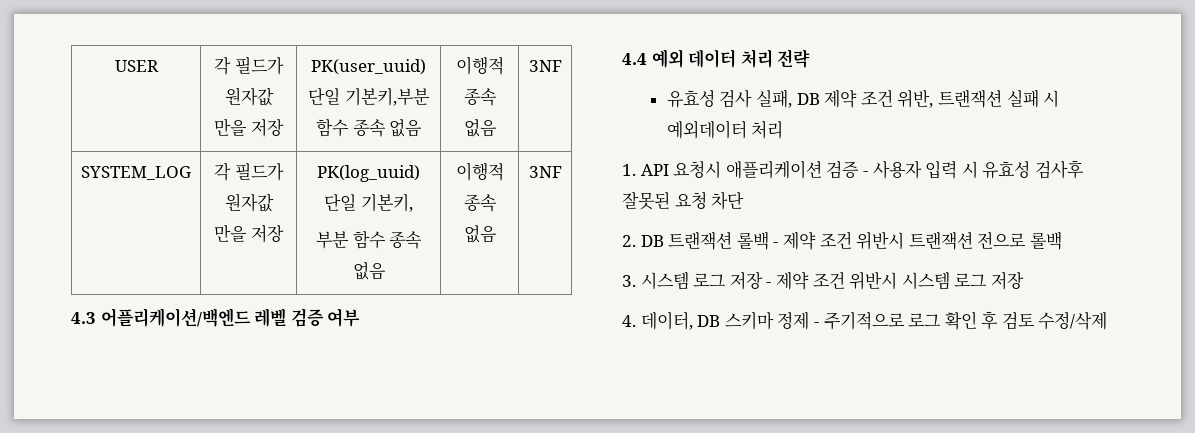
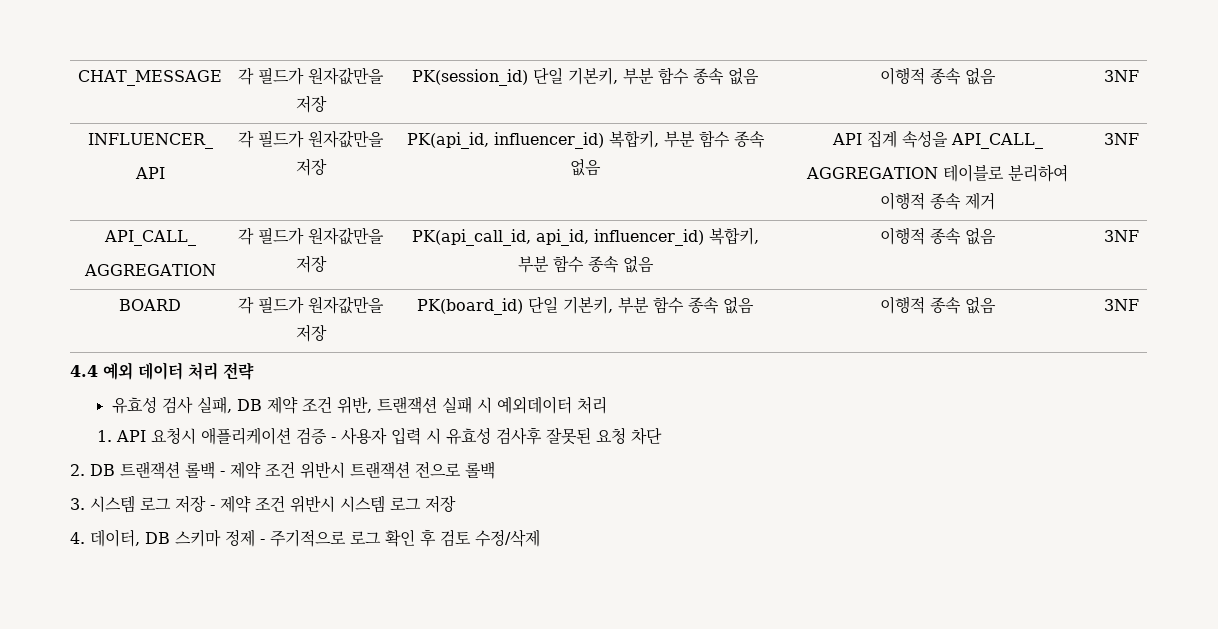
- USER | 각 필드가 원자값 만을 저장 | PK(user_uuid) 단일 기본키,부분 함수 종속 없음 | 이행적 종속 없음 | 3NF
- SYSTEM_LOG | 각 필드가 원자값 만을 저장 | PK(log_uuid) 단일 기본키,
- 부분 함수 종속 없음 | 이행적 종속 없음 | 3NF
- 4.3 어플리케이션/백엔드 레벨 검증 여부
+ CHAT_MESSAGE | 각 필드가 원자값만을 저장 | PK(session_id) 단일 기본키, 부분 함수 종속 없음 | 이행적 종속 없음 | 3NF
+ INFLUENCER_
+ API | 각 필드가 원자값만을 저장 | PK(api_id, influencer_id) 복합키, 부분 함수 종속 없음 | API 집계 속성을 API_CALL_
+ AGGREGATION 테이블로 분리하여 이행적 종속 제거 | 3NF
+ API_CALL_
+ AGGREGATION | 각 필드가 원자값만을 저장 | PK(api_call_id, api_id, influencer_id) 복합키, 부분 함수 종속 없음 | 이행적 종속 없음 | 3NF
+ BOARD | 각 필드가 원자값만을 저장 | PK(board_id) 단일 기본키, 부분 함수 종속 없음 | 이행적 종속 없음 | 3NF

